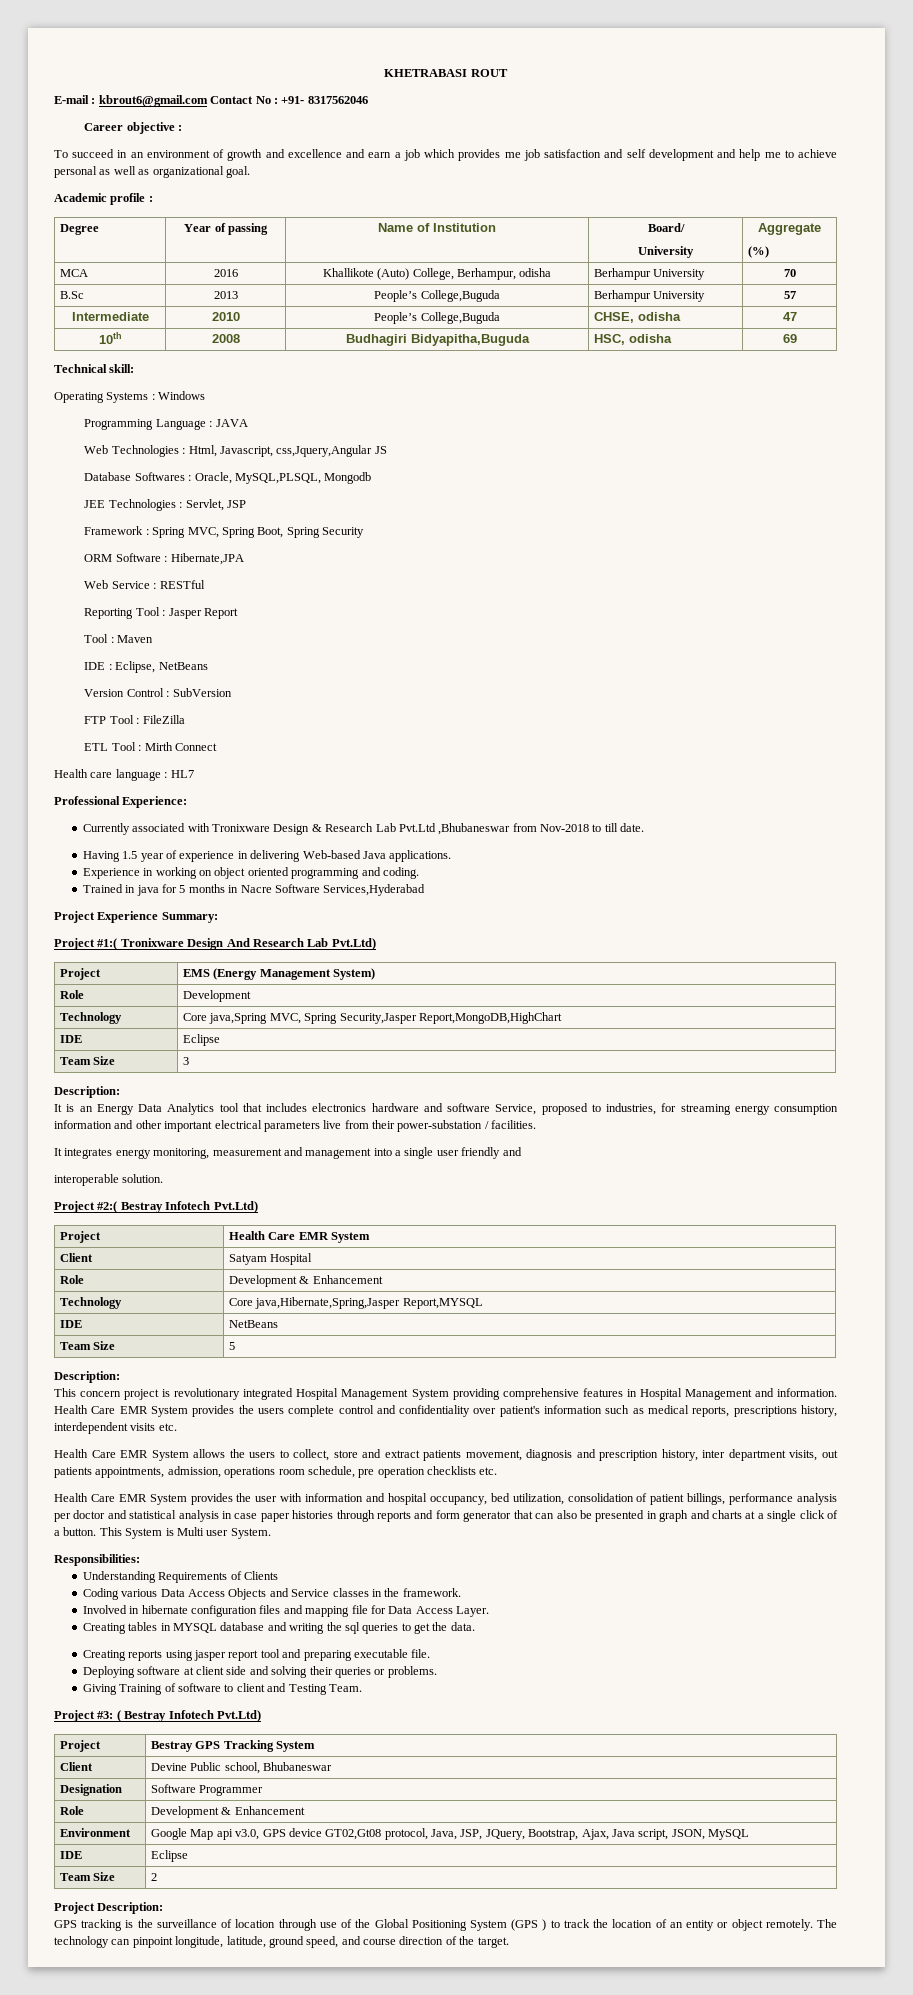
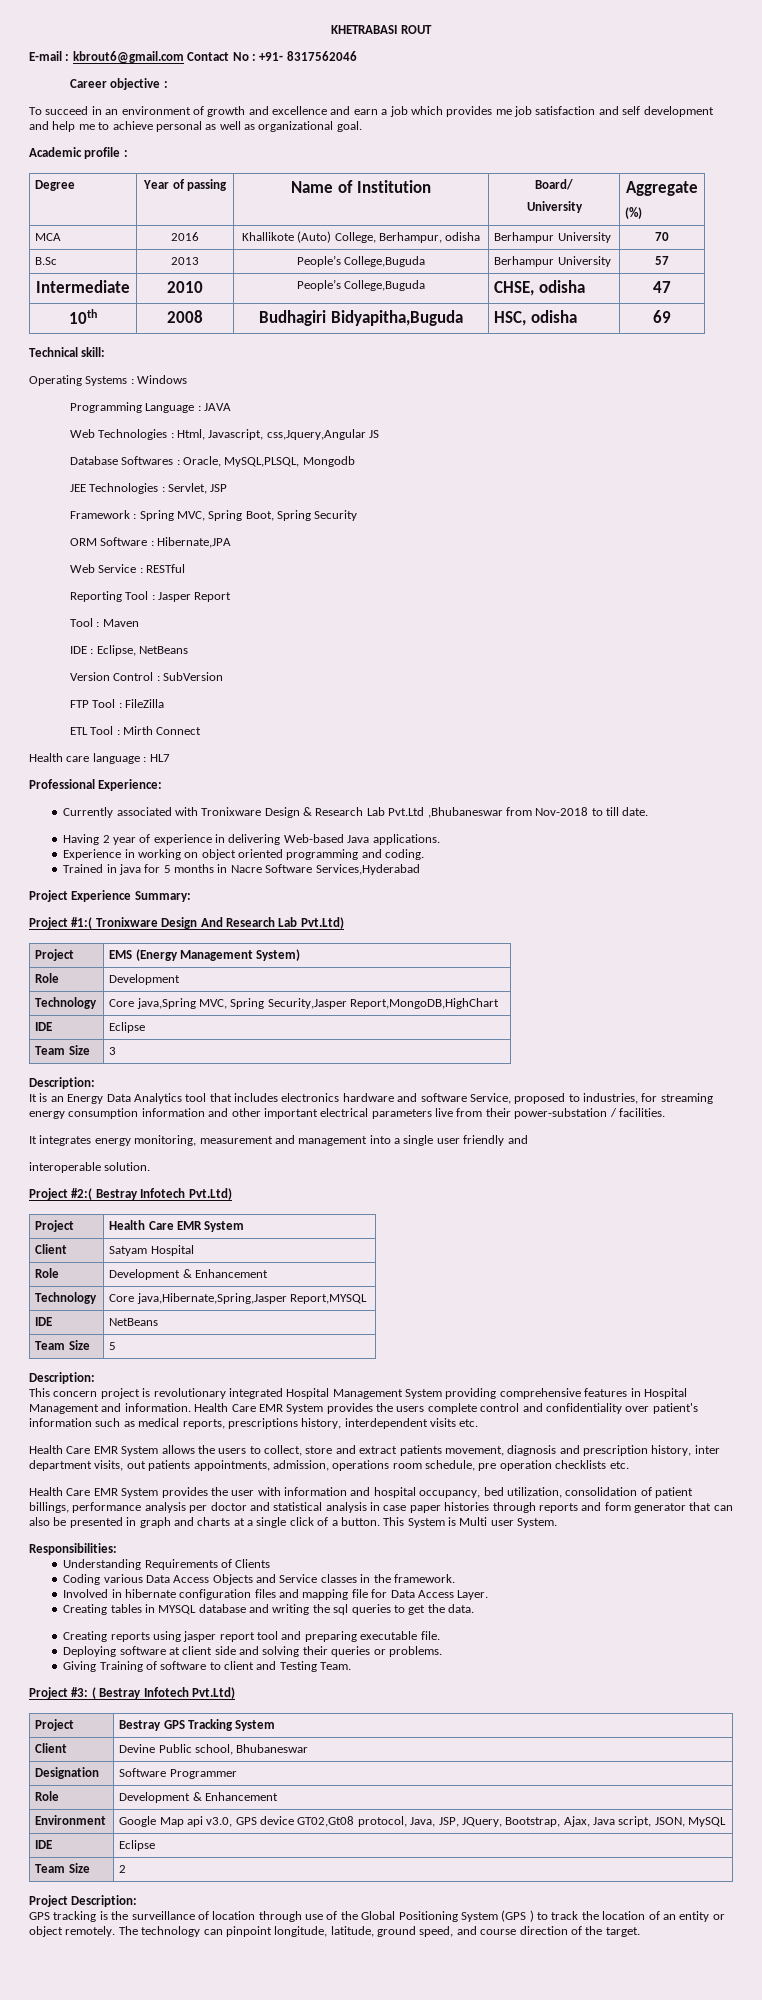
- Having 1.5 year of experience in delivering Web-based Java applications.
+ Having 2 year of experience in delivering Web-based Java applications.

